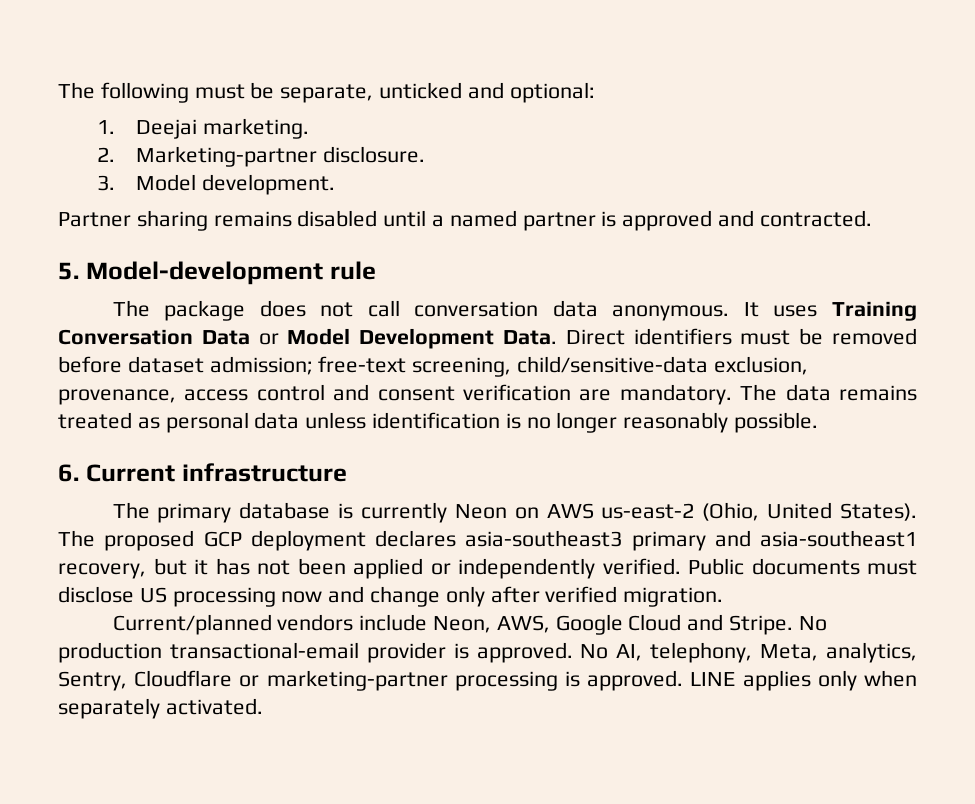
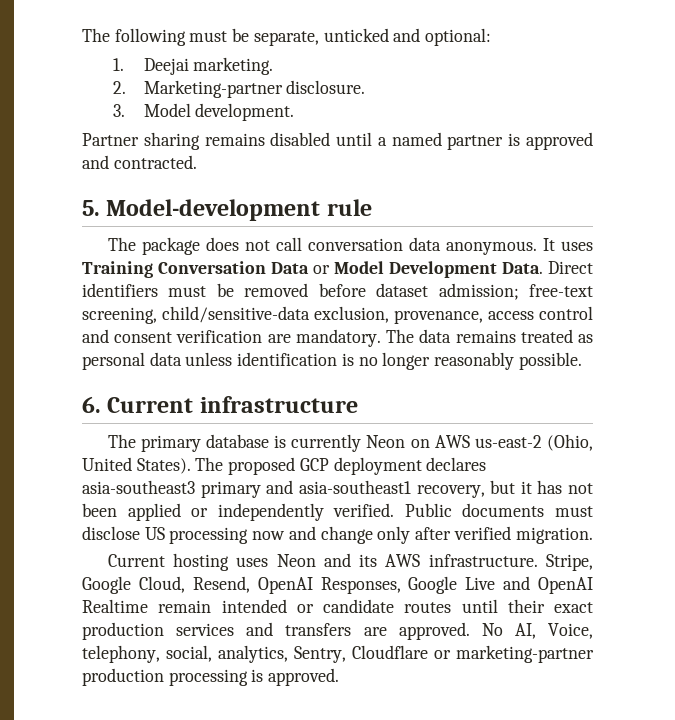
- Current/planned vendors include Neon, AWS, Google Cloud and Stripe. No production transactional-email provider is approved. No AI, telephony, Meta, analytics, Sentry, Cloudflare or marketing-partner processing is approved. LINE applies only when separately activated.
+ Current hosting uses Neon and its AWS infrastructure. Stripe, Google Cloud, Resend, OpenAI Responses, Google Live and OpenAI Realtime remain intended or candidate routes until their exact production services and transfers are approved. No AI, Voice, telephony, social, analytics, Sentry, Cloudflare or marketing-partner production processing is approved.

